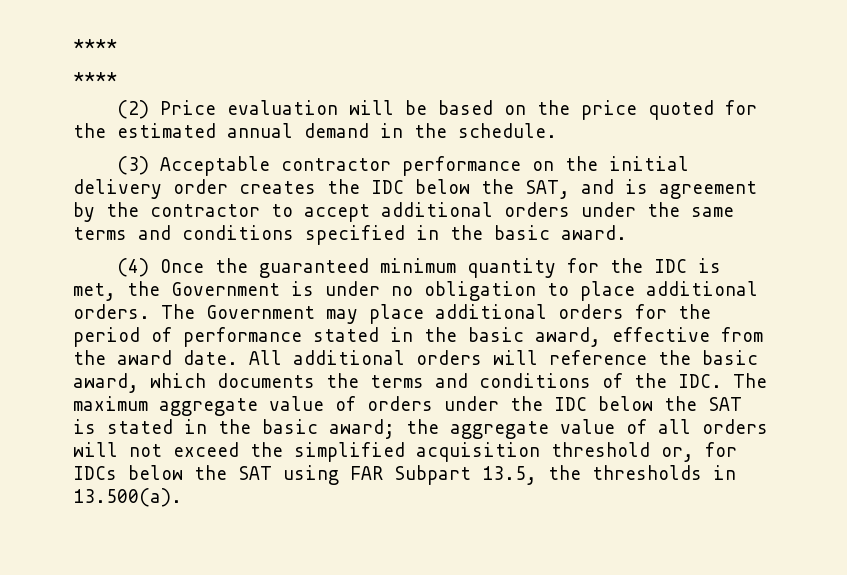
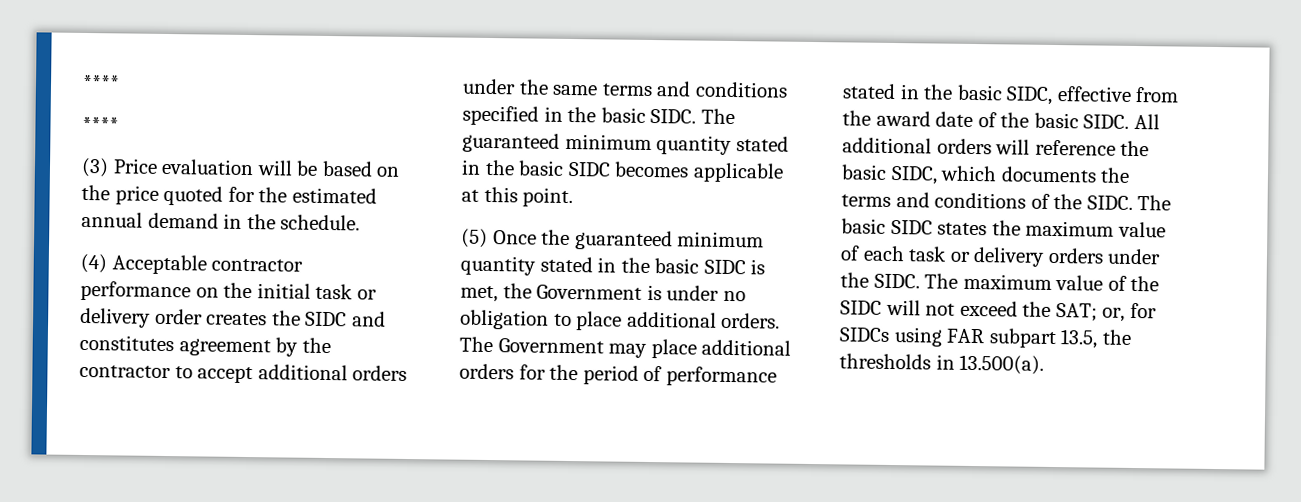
- (2) Price evaluation will be based on the price quoted for the estimated annual demand in the schedule.
+ (3) Price evaluation will be based on the price quoted for the estimated annual demand in the schedule.
- (3) Acceptable contractor performance on the initial delivery order creates the IDC below the SAT, and is agreement by the contractor to accept additional orders under the same terms and conditions specified in the basic award.
- (4) Once the guaranteed minimum quantity for the IDC is met, the Government is under no obligation to place additional orders.
+ (4) Acceptable contractor performance on the initial task or delivery order creates the SIDC and constitutes agreement by the contractor to accept additional orders under the same terms and conditions specified in the basic SIDC. The guaranteed minimum quantity stated in the basic SIDC becomes applicable at this point.
+ (5) Once the guaranteed minimum quantity stated in the basic SIDC is met, the Government is under no obligation to place additional orders.
- The Government may place additional orders for the period of performance stated in the basic award, effective from the award date.
+ The Government may place additional orders for the period of performance stated in the basic SIDC, effective from the award date of the basic SIDC.
- All additional orders will reference the basic award, which documents the terms and conditions of the IDC. The maximum aggregate value of orders under the IDC below the SAT is stated in the basic award; the aggregate value of all orders will not exceed the simplified acquisition threshold or, for IDCs below the SAT using FAR Subpart 13.5, the thresholds in 13.500(a).
+ All additional orders will reference the basic SIDC, which documents the terms and conditions of the SIDC. The basic SIDC states the maximum value of each task or delivery orders under the SIDC. The maximum value of the SIDC will not exceed the SAT; or, for SIDCs using FAR subpart 13.5, the thresholds in 13.500(a).

